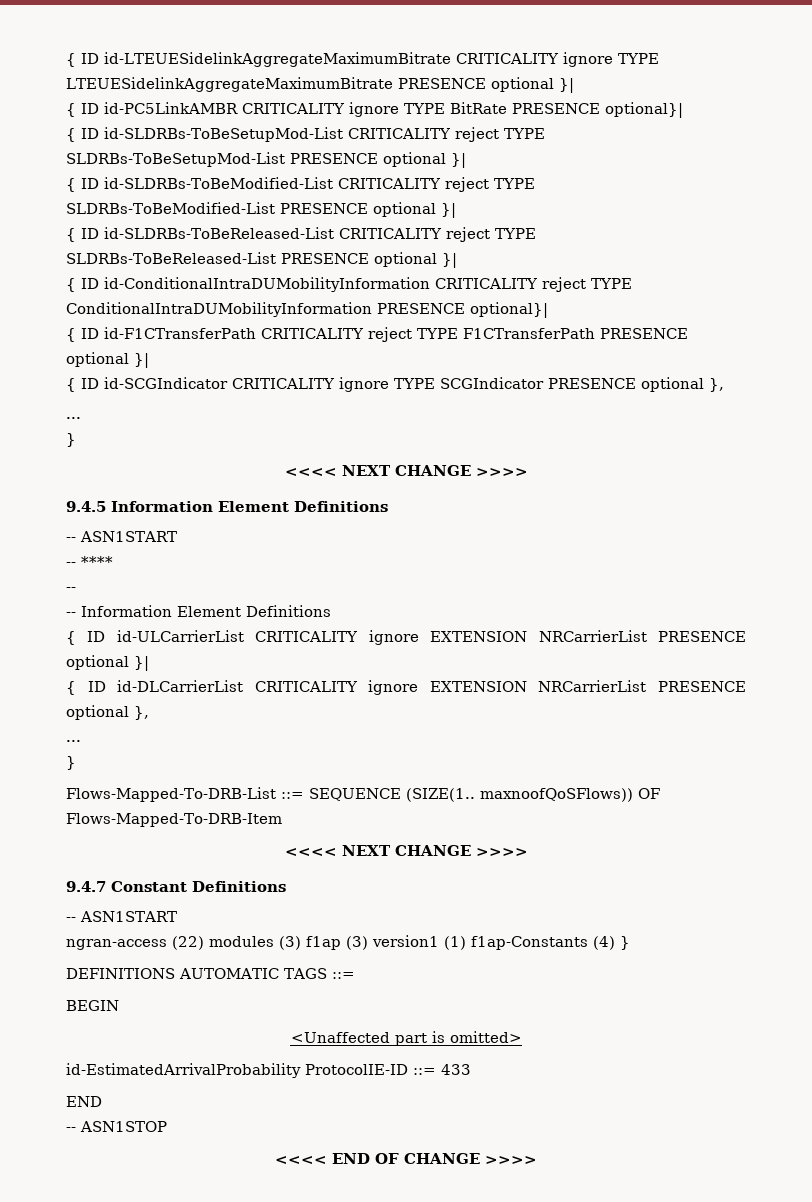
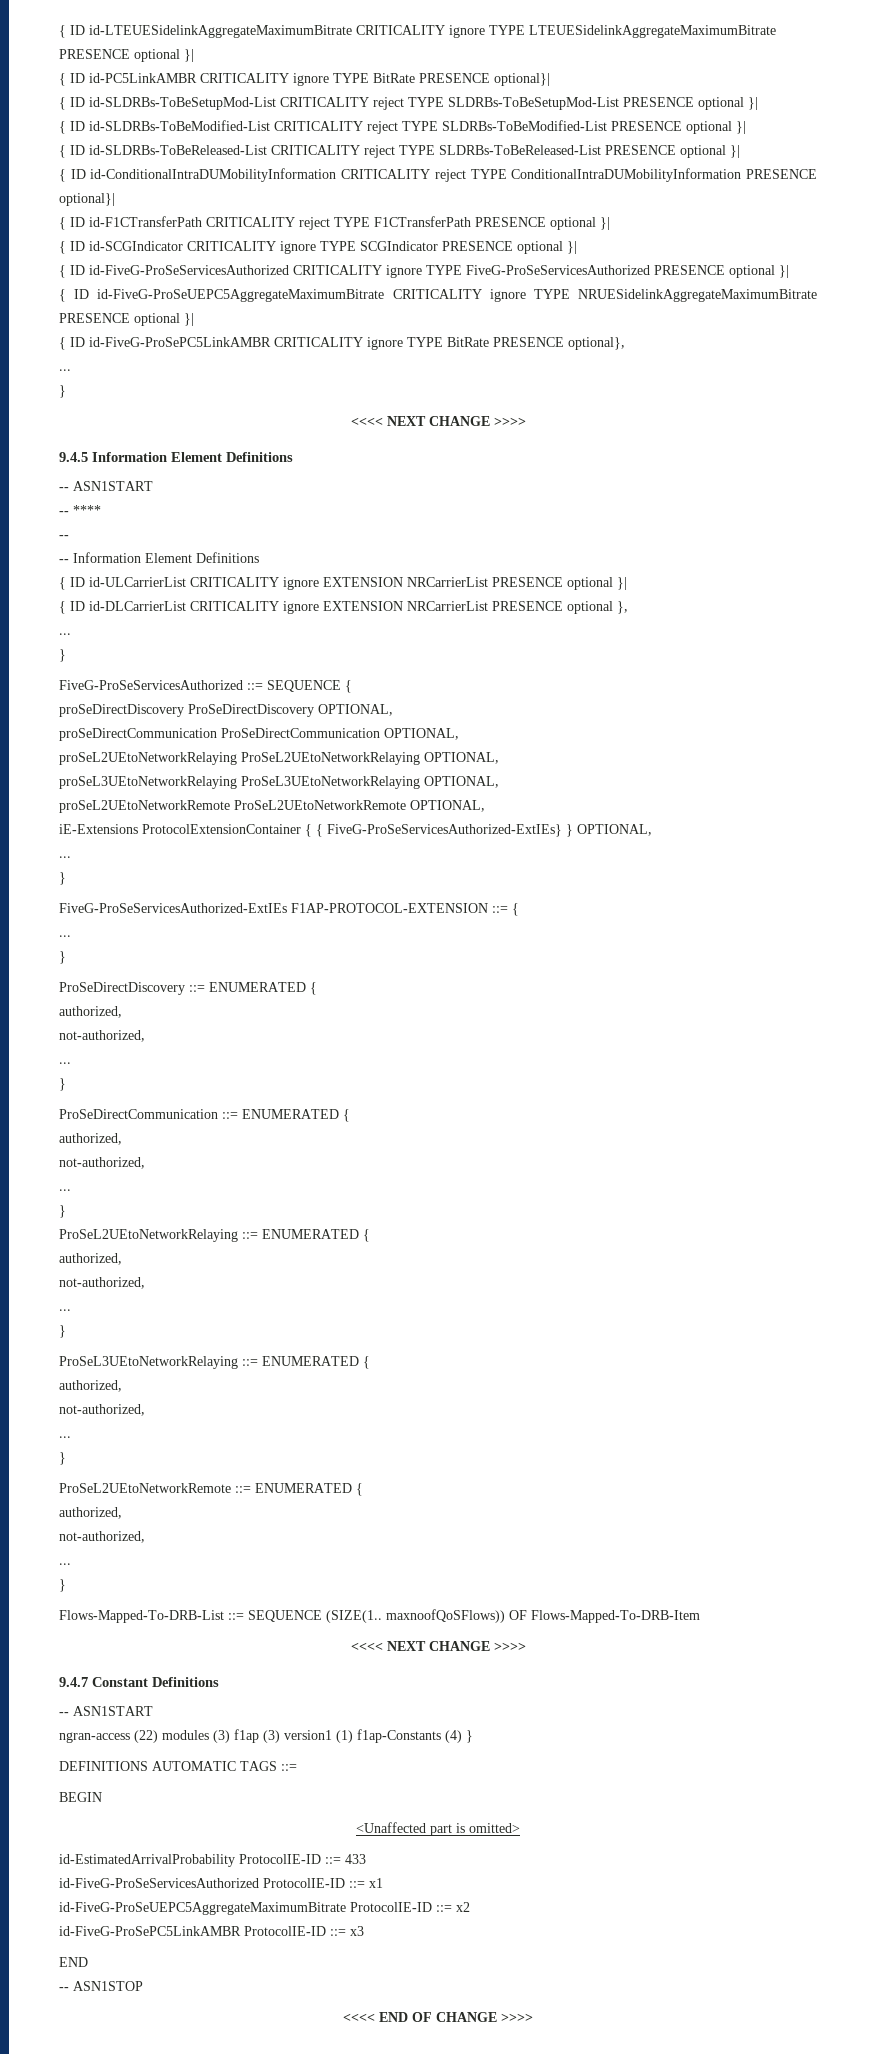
- { ID id-SCGIndicator CRITICALITY ignore TYPE SCGIndicator PRESENCE optional },
+ { ID id-SCGIndicator CRITICALITY ignore TYPE SCGIndicator PRESENCE optional }|
+ { ID id-FiveG-ProSeServicesAuthorized CRITICALITY ignore TYPE FiveG-ProSeServicesAuthorized PRESENCE optional }|
+ { ID id-FiveG-ProSeUEPC5AggregateMaximumBitrate CRITICALITY ignore TYPE NRUESidelinkAggregateMaximumBitrate PRESENCE optional }|
+ { ID id-FiveG-ProSePC5LinkAMBR CRITICALITY ignore TYPE BitRate PRESENCE optional},
+ FiveG-ProSeServicesAuthorized ::= SEQUENCE {
+ proSeDirectDiscovery ProSeDirectDiscovery OPTIONAL,
+ proSeDirectCommunication ProSeDirectCommunication OPTIONAL,
+ proSeL2UEtoNetworkRelaying ProSeL2UEtoNetworkRelaying OPTIONAL,
+ proSeL3UEtoNetworkRelaying ProSeL3UEtoNetworkRelaying OPTIONAL,
+ proSeL2UEtoNetworkRemote ProSeL2UEtoNetworkRemote OPTIONAL,
+ iE-Extensions ProtocolExtensionContainer { { FiveG-ProSeServicesAuthorized-ExtIEs} } OPTIONAL,
+ ...
+ }
+ FiveG-ProSeServicesAuthorized-ExtIEs F1AP-PROTOCOL-EXTENSION ::= {
+ ...
+ }
+ ProSeDirectDiscovery ::= ENUMERATED {
+ authorized,
+ not-authorized,
+ ...
+ }
+ ProSeDirectCommunication ::= ENUMERATED {
+ authorized,
+ not-authorized,
+ ...
+ }
+ ProSeL2UEtoNetworkRelaying ::= ENUMERATED {
+ authorized,
+ not-authorized,
+ ...
+ }
+ ProSeL3UEtoNetworkRelaying ::= ENUMERATED {
+ authorized,
+ not-authorized,
+ ...
+ }
+ ProSeL2UEtoNetworkRemote ::= ENUMERATED {
+ authorized,
+ not-authorized,
+ ...
+ }
+ id-FiveG-ProSeServicesAuthorized ProtocolIE-ID ::= x1
+ id-FiveG-ProSeUEPC5AggregateMaximumBitrate ProtocolIE-ID ::= x2
+ id-FiveG-ProSePC5LinkAMBR ProtocolIE-ID ::= x3

